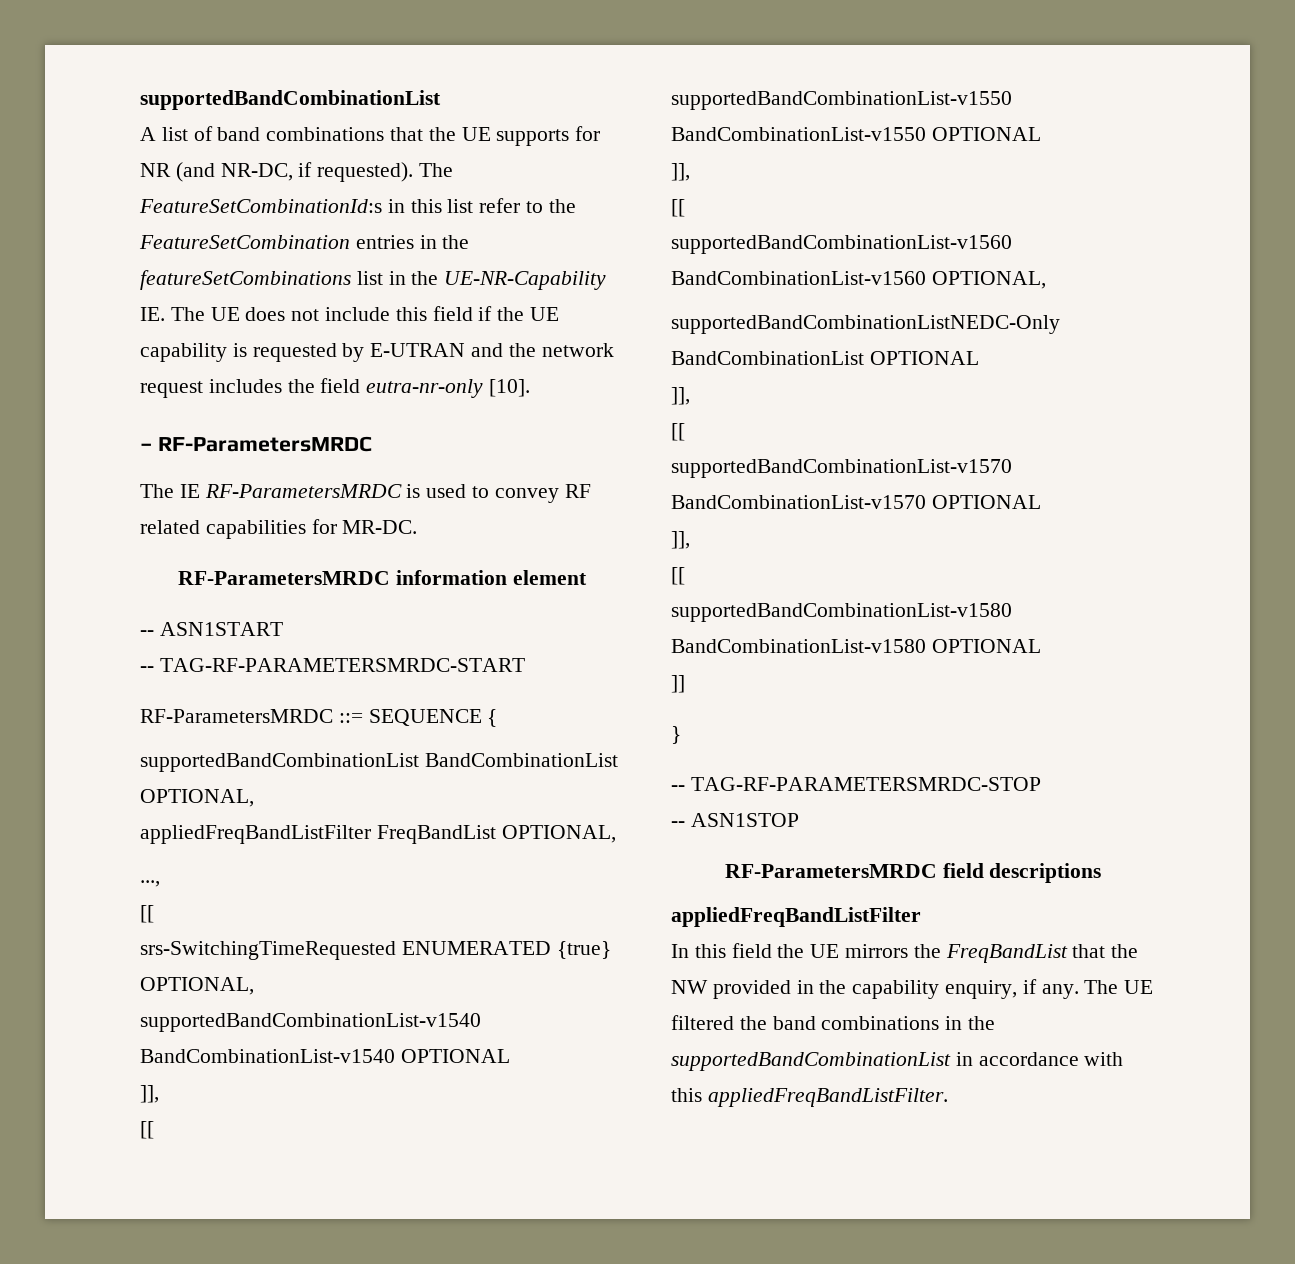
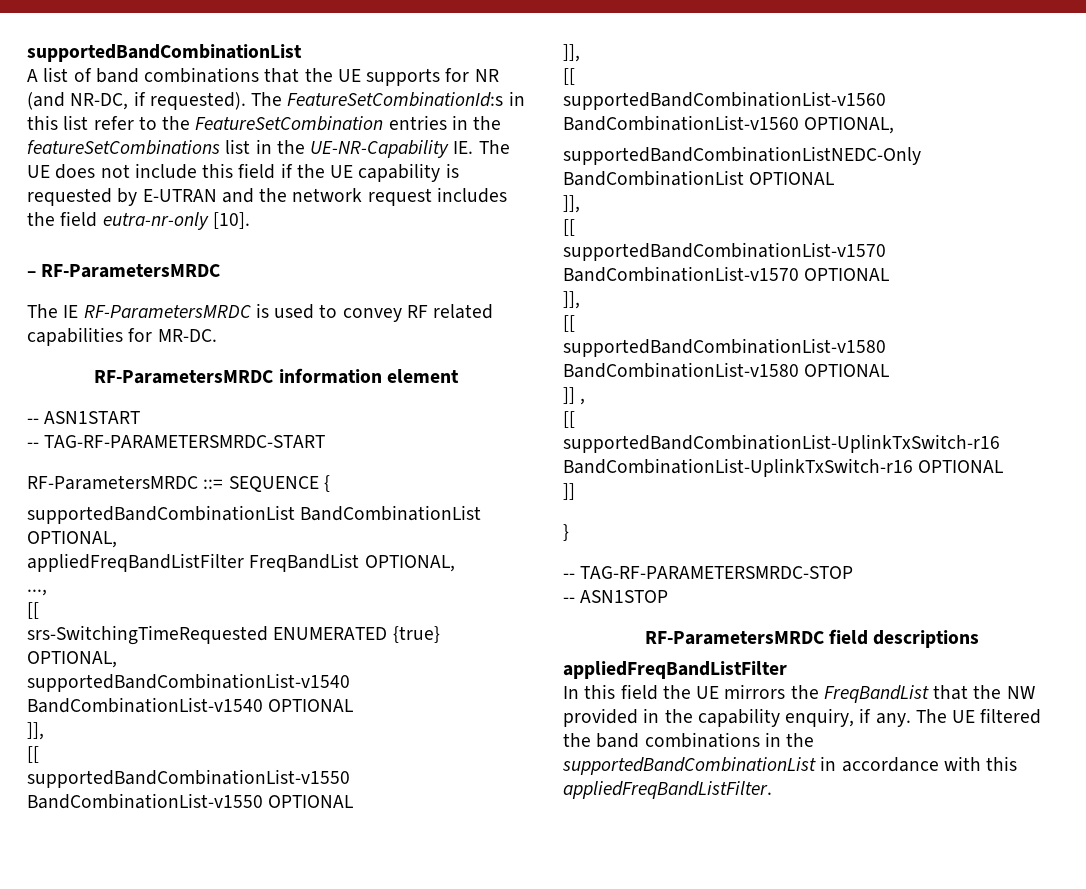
+ ]] ,
+ [[
+ supportedBandCombinationList-UplinkTxSwitch-r16 BandCombinationList-UplinkTxSwitch-r16 OPTIONAL

